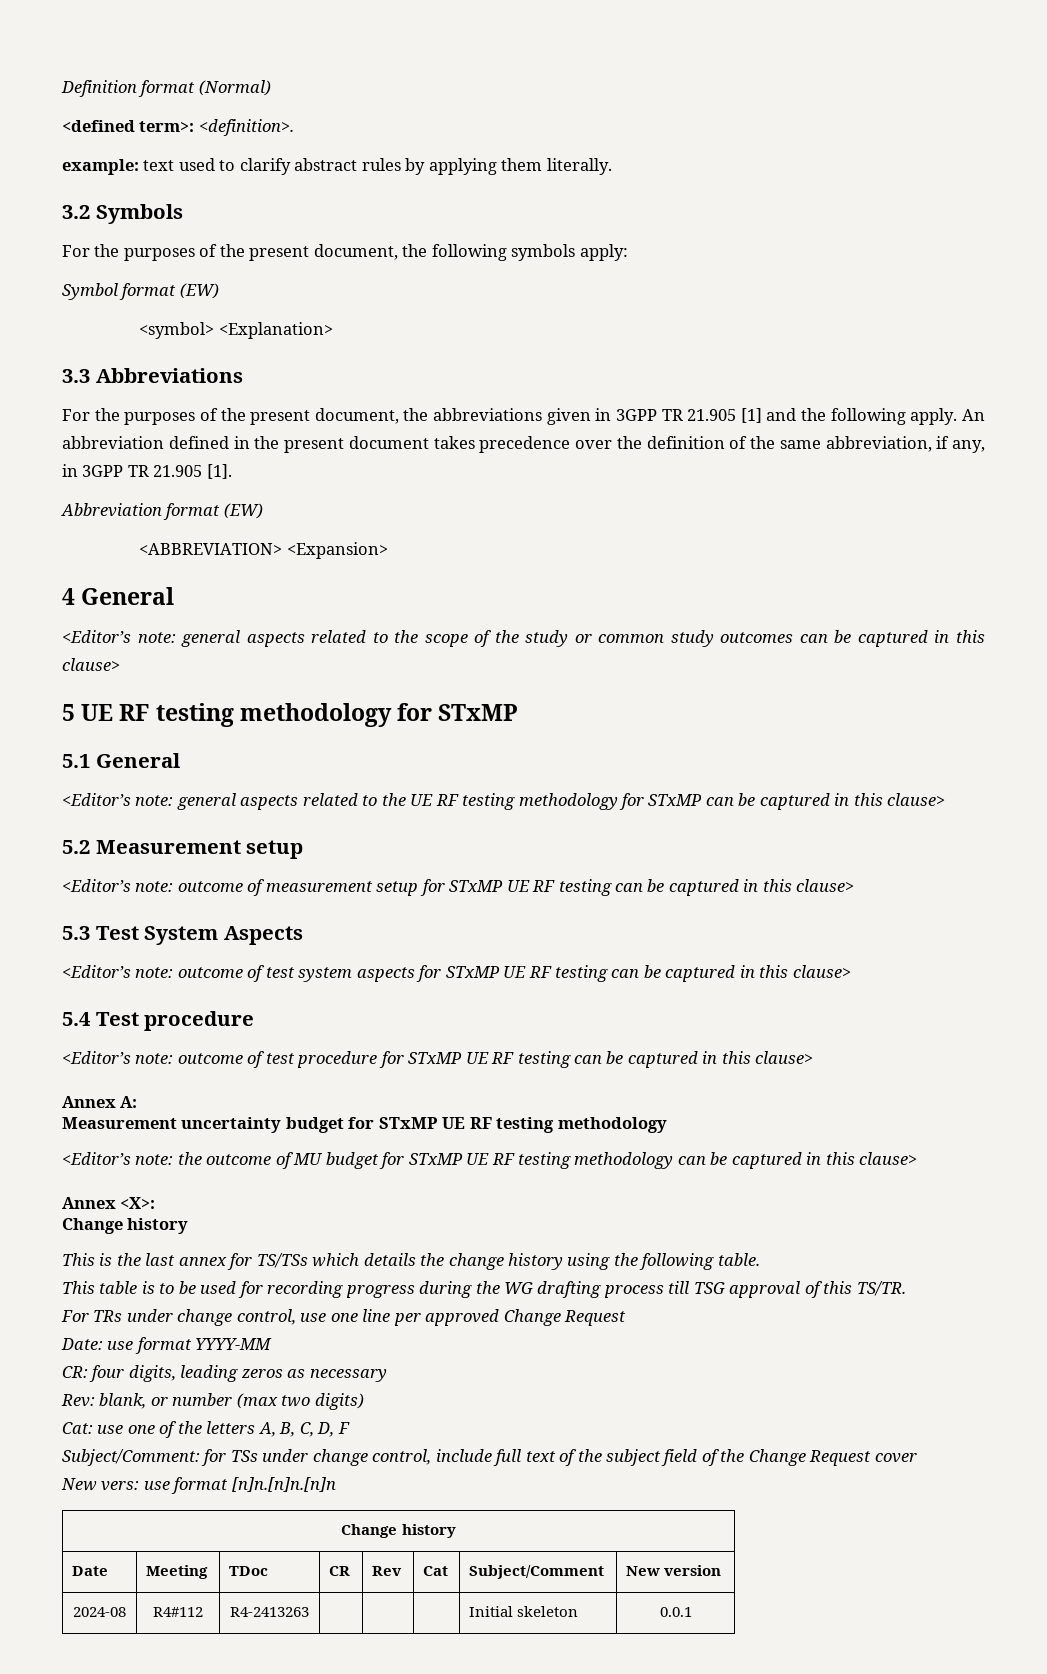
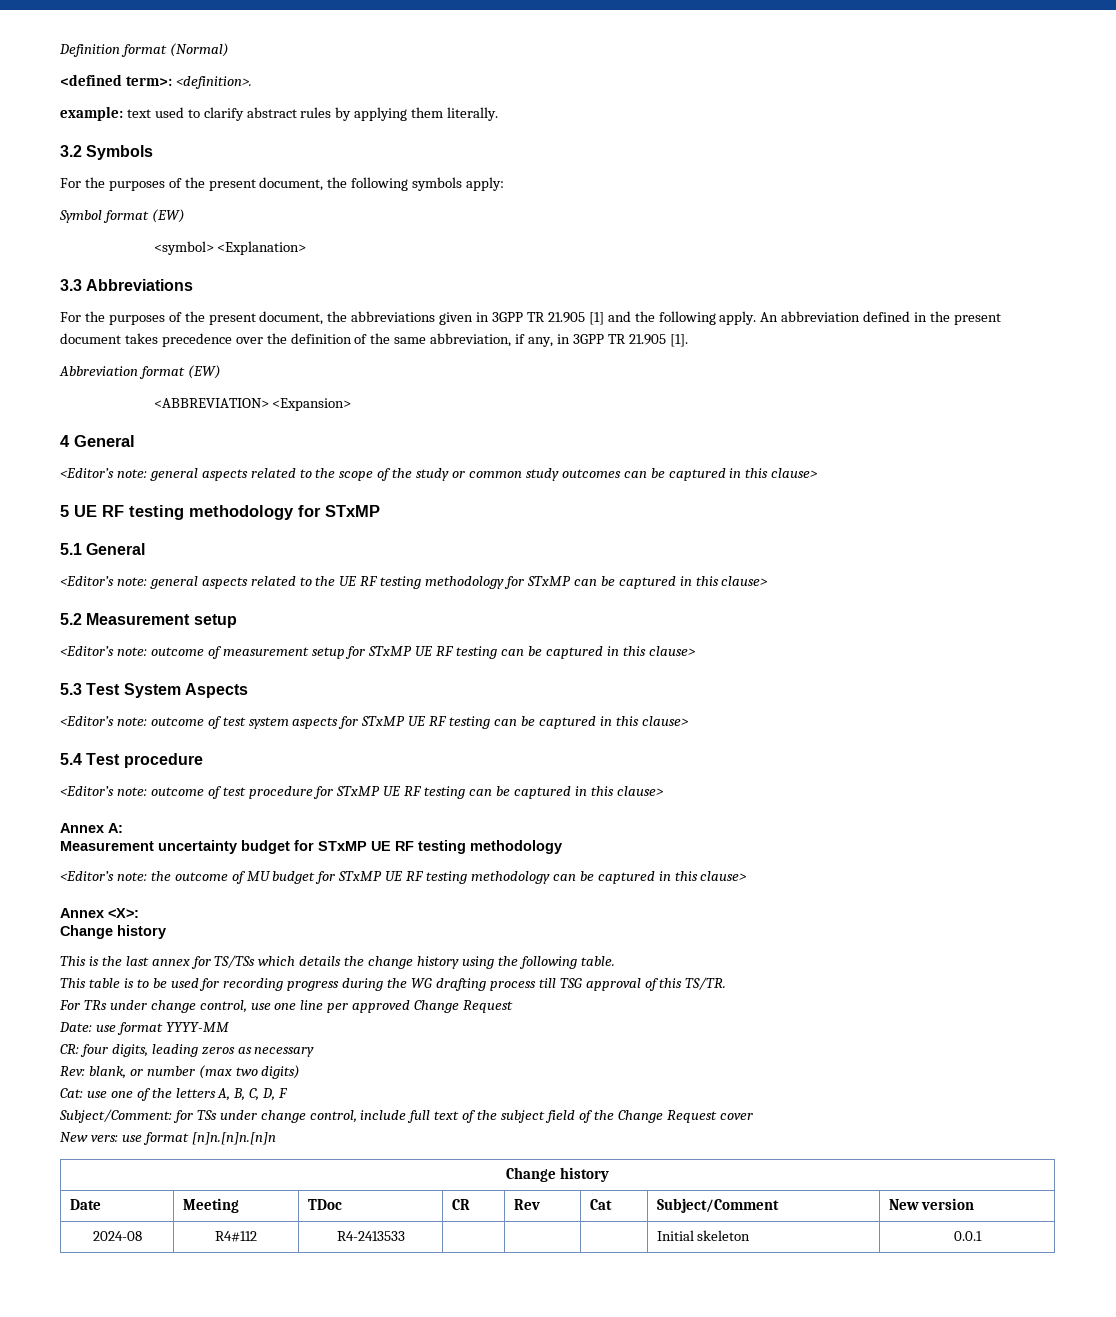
- 2024-08 | R4#112 | R4-2413263 | | | | Initial skeleton | 0.0.1
+ 2024-08 | R4#112 | R4-2413533 | | | | Initial skeleton | 0.0.1

